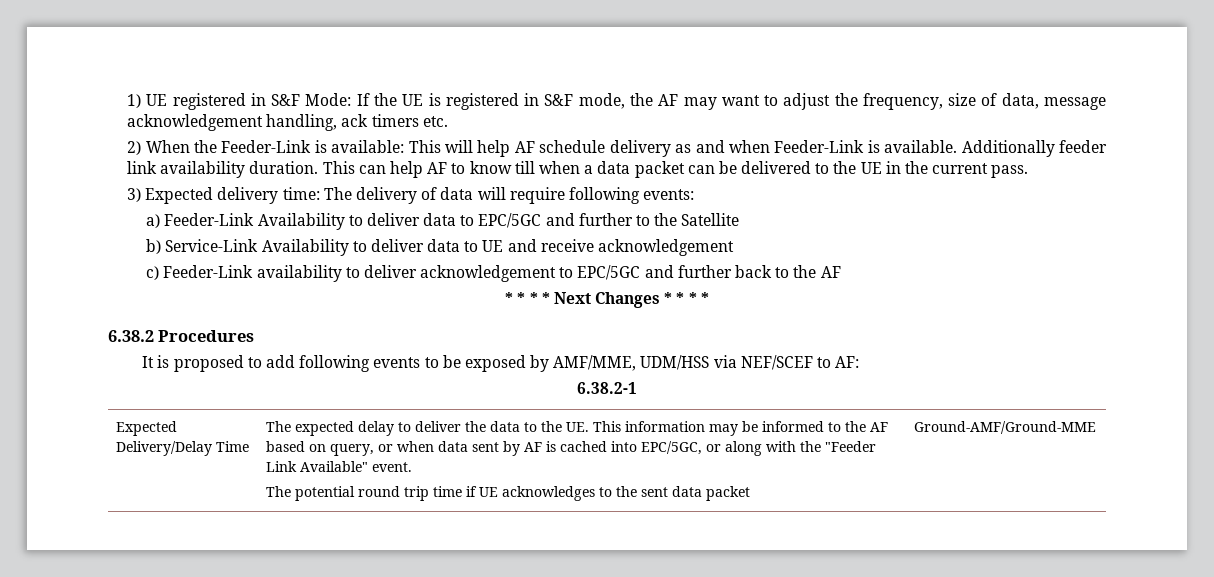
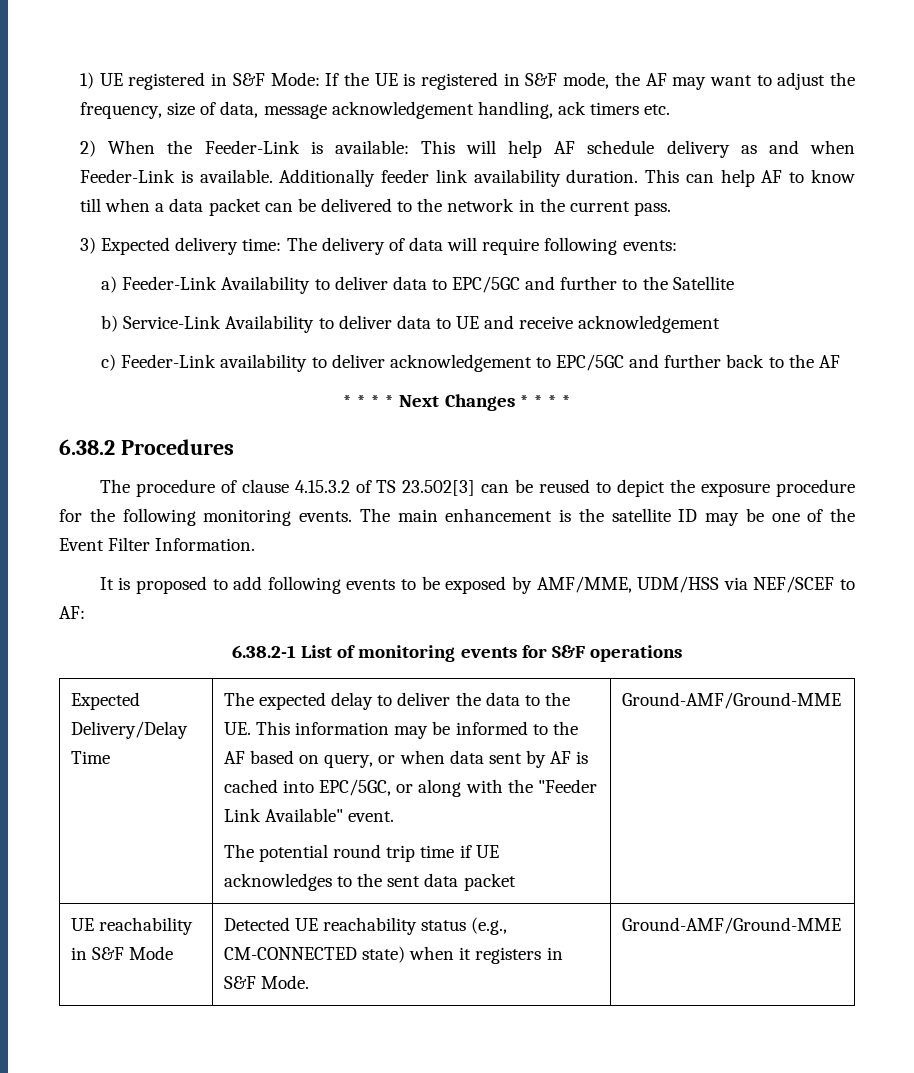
- This can help AF to know till when a data packet can be delivered to the UE in the current pass.
+ This can help AF to know till when a data packet can be delivered to the network in the current pass.
+ The procedure of clause 4.15.3.2 of TS 23.502[3] can be reused to depict the exposure procedure for the following monitoring events. The main enhancement is the satellite ID may be one of the Event Filter Information.
- 6.38.2-1
+ 6.38.2-1 List of monitoring events for S&F operations
+ UE reachability in S&F Mode | Detected UE reachability status (e.g., CM-CONNECTED state) when it registers in S&F Mode. | Ground-AMF/Ground-MME

